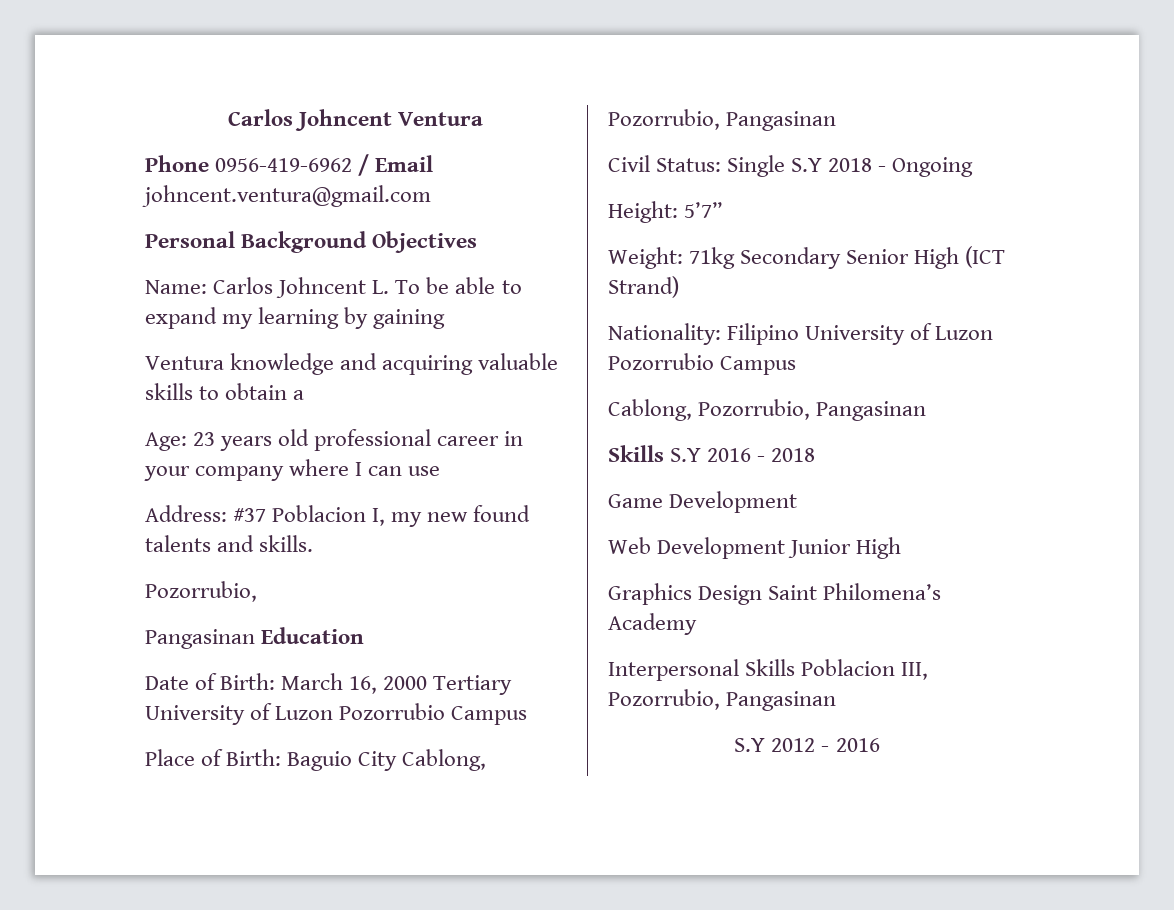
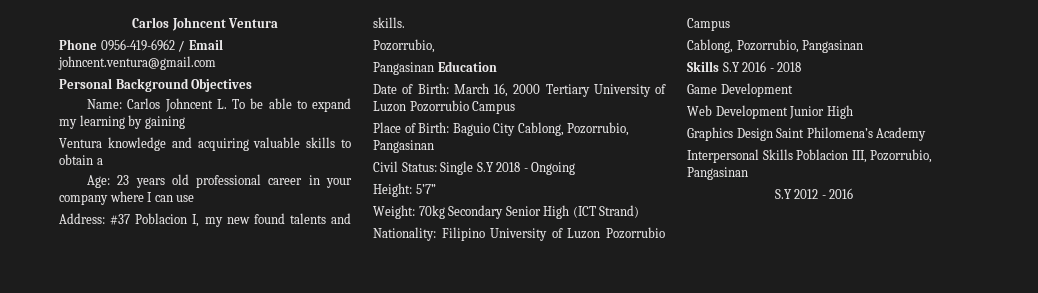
- Weight: 71kg Secondary Senior High (ICT Strand)
+ Weight: 70kg Secondary Senior High (ICT Strand)

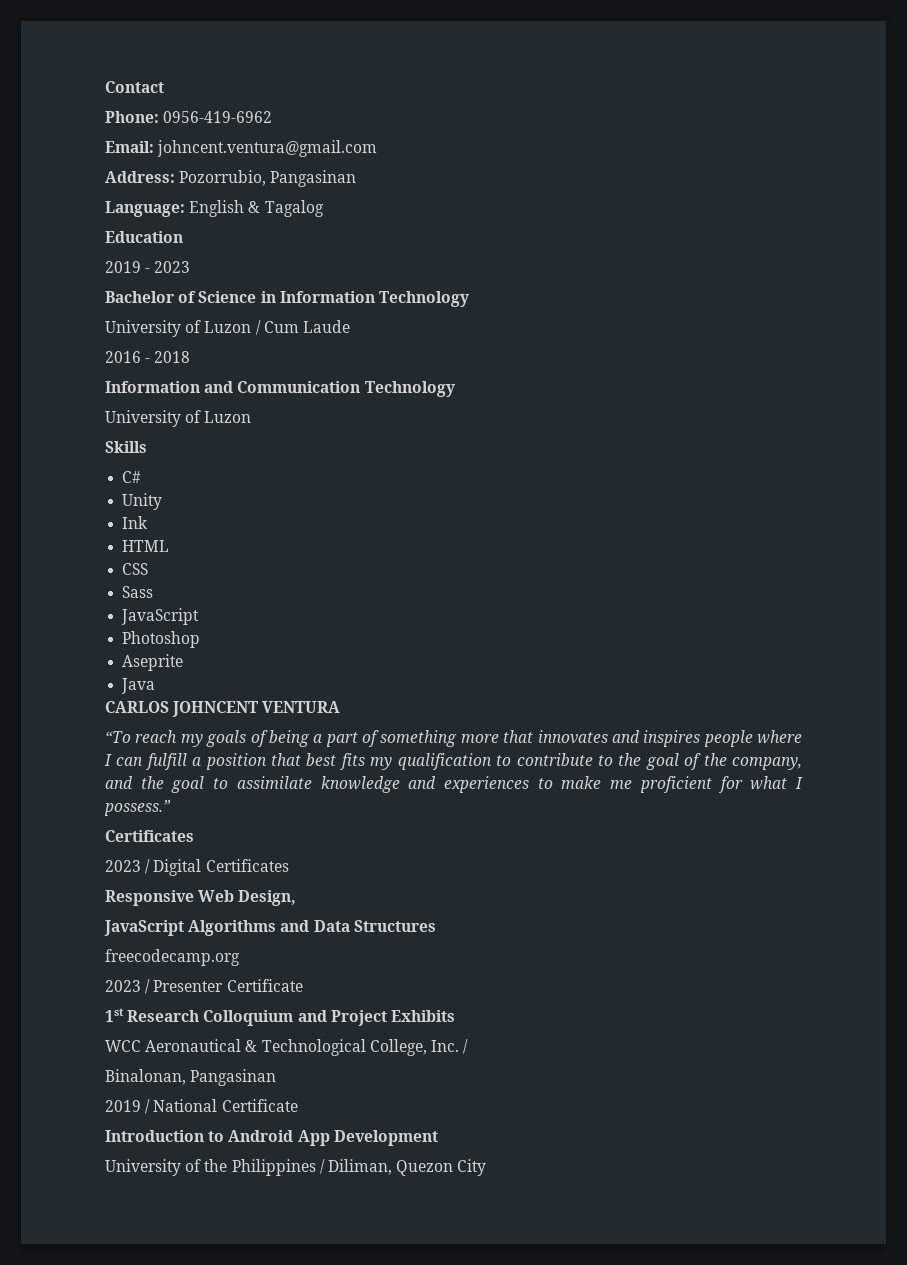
- Carlos Johncent Ventura
- Phone 0956-419-6962 / Email johncent.ventura@gmail.com
+ Contact
+ Phone: 0956-419-6962
+ Email: johncent.ventura@gmail.com
- Personal Background Objectives
- Name: Carlos Johncent L. To be able to expand my learning by gaining
- Ventura knowledge and acquiring valuable skills to obtain a
- Age: 23 years old professional career in your company where I can use
- Address: #37 Poblacion I, my new found talents and skills.
- Pozorrubio,
- Pangasinan Education
- Date of Birth: March 16, 2000 Tertiary University of Luzon Pozorrubio Campus
- Place of Birth: Baguio City Cablong, Pozorrubio, Pangasinan
- Civil Status: Single S.Y 2018 - Ongoing
- Height: 5’7”
- Weight: 70kg Secondary Senior High (ICT Strand)
- Nationality: Filipino University of Luzon Pozorrubio Campus
- Cablong, Pozorrubio, Pangasinan
- Skills S.Y 2016 - 2018
- Game Development
- Web Development Junior High
- Graphics Design Saint Philomena’s Academy
- Interpersonal Skills Poblacion III, Pozorrubio, Pangasinan
- S.Y 2012 - 2016
+ Address: Pozorrubio, Pangasinan
+ Language: English & Tagalog
+ Education
+ 2019 - 2023
+ Bachelor of Science in Information Technology
+ University of Luzon / Cum Laude
+ 2016 - 2018
+ Information and Communication Technology
+ University of Luzon
+ Skills
+ C#
+ Unity
+ Ink
+ HTML
+ CSS
+ Sass
+ JavaScript
+ Photoshop
+ Aseprite
+ Java
+ CARLOS JOHNCENT VENTURA
+ “To reach my goals of being a part of something more that innovates and inspires people where I can fulfill a position that best fits my qualification to contribute to the goal of the company, and the goal to assimilate knowledge and experiences to make me proficient for what I possess.”
+ Certificates
+ 2023 / Digital Certificates
+ Responsive Web Design,
+ JavaScript Algorithms and Data Structures
+ freecodecamp.org
+ 2023 / Presenter Certificate
+ 1st Research Colloquium and Project Exhibits
+ WCC Aeronautical & Technological College, Inc. /
+ Binalonan, Pangasinan
+ 2019 / National Certificate
+ Introduction to Android App Development
+ University of the Philippines / Diliman, Quezon City

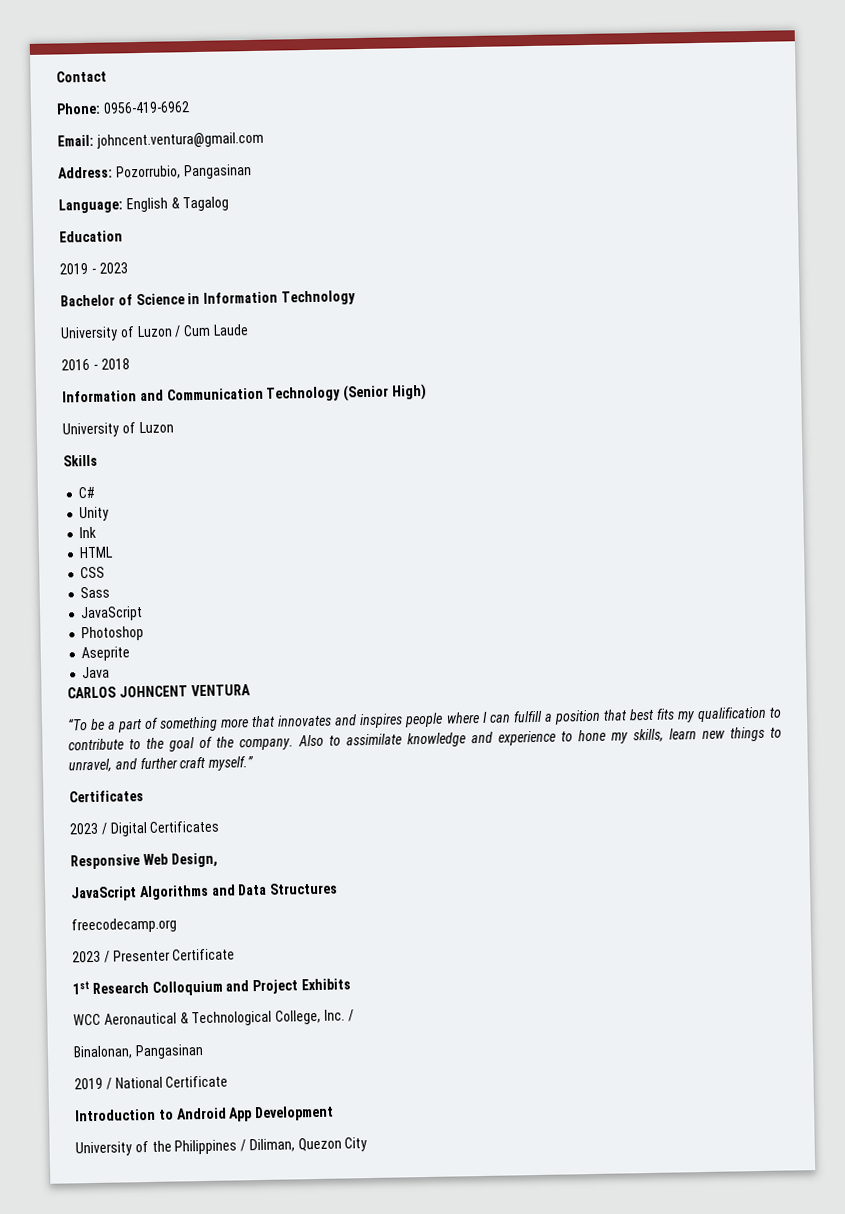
- Information and Communication Technology
+ Information and Communication Technology (Senior High)
- “To reach my goals of being a part of something more that innovates and inspires people where I can fulfill a position that best fits my qualification to contribute to the goal of the company, and the goal to assimilate knowledge and experiences to make me proficient for what I possess.”
+ “To be a part of something more that innovates and inspires people where I can fulfill a position that best fits my qualification to contribute to the goal of the company. Also to assimilate knowledge and experience to hone my skills, learn new things to unravel, and further craft myself.”

